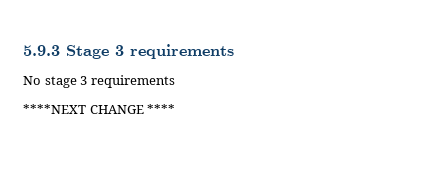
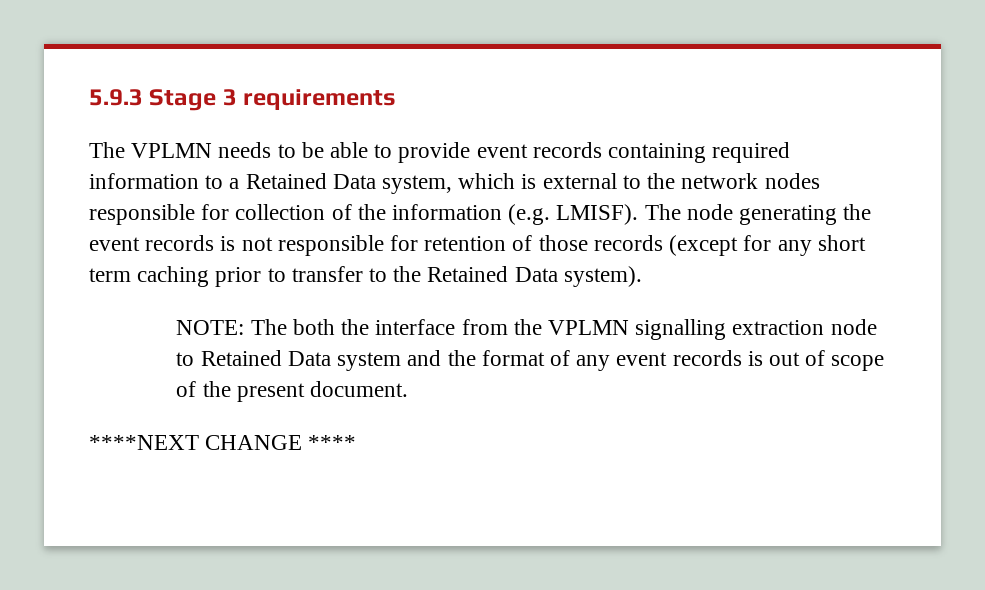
- No stage 3 requirements
+ The VPLMN needs to be able to provide event records containing required information to a Retained Data system, which is external to the network nodes responsible for collection of the information (e.g. LMISF). The node generating the event records is not responsible for retention of those records (except for any short term caching prior to transfer to the Retained Data system).
+ NOTE: The both the interface from the VPLMN signalling extraction node to Retained Data system and the format of any event records is out of scope of the present document.

